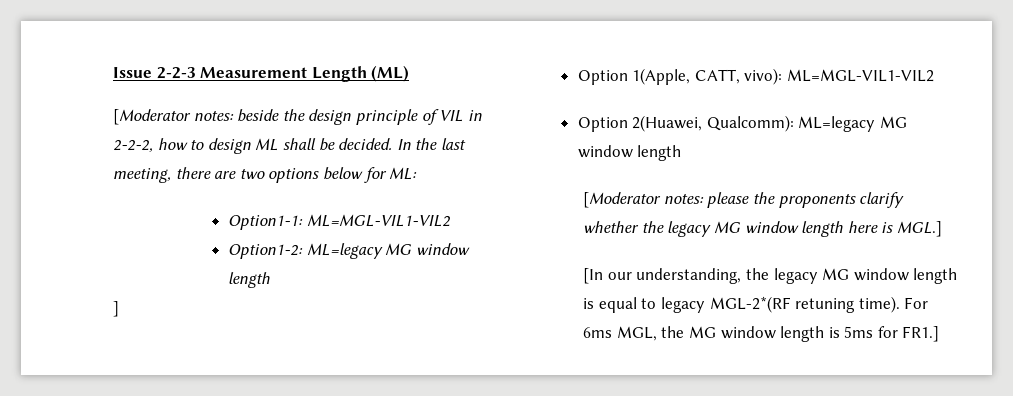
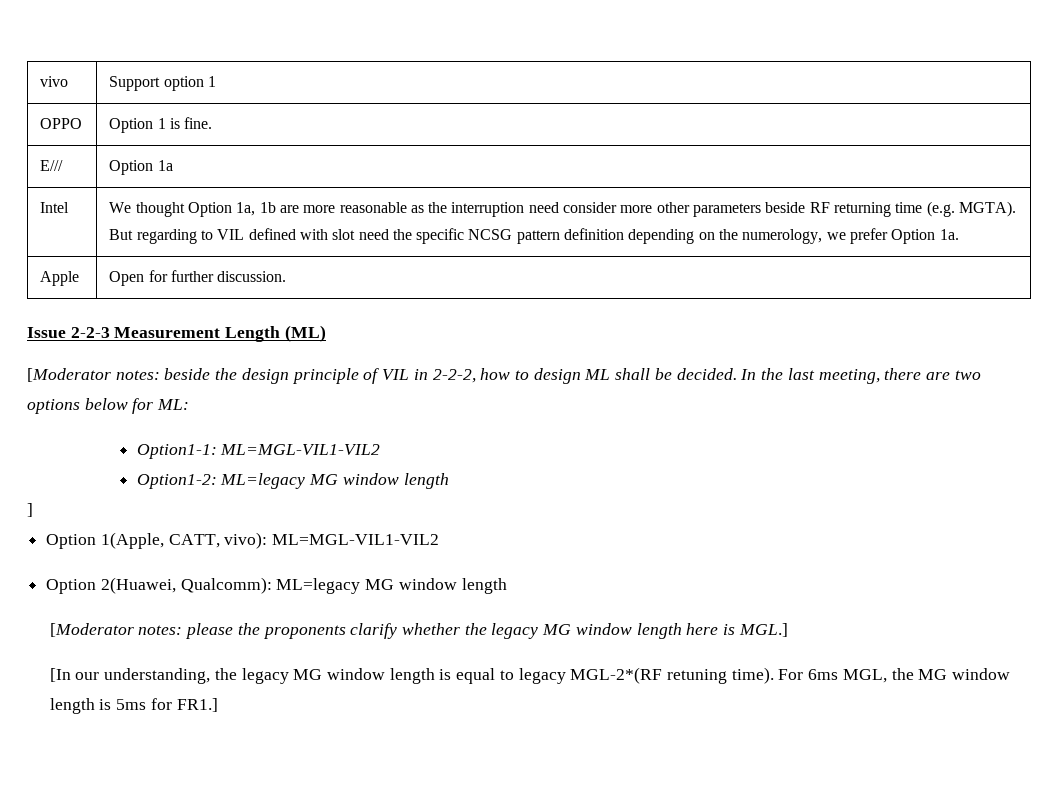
+ vivo | Support option 1
+ OPPO | Option 1 is fine.
+ E/// | Option 1a
+ Intel | We thought Option 1a, 1b are more reasonable as the interruption need consider more other parameters beside RF returning time (e.g. MGTA). But regarding to VIL defined with slot need the specific NCSG pattern definition depending on the numerology, we prefer Option 1a.
+ Apple | Open for further discussion.

